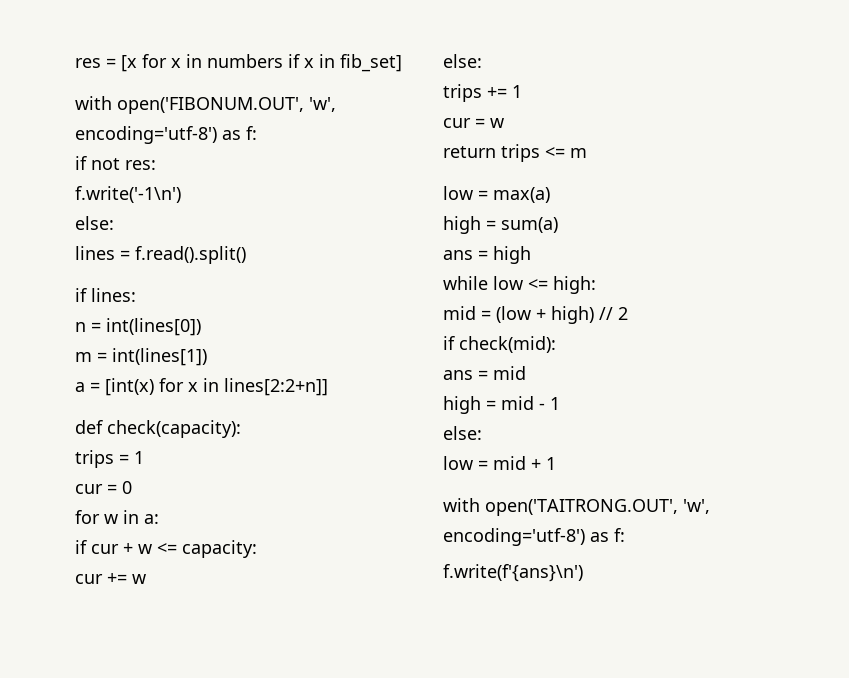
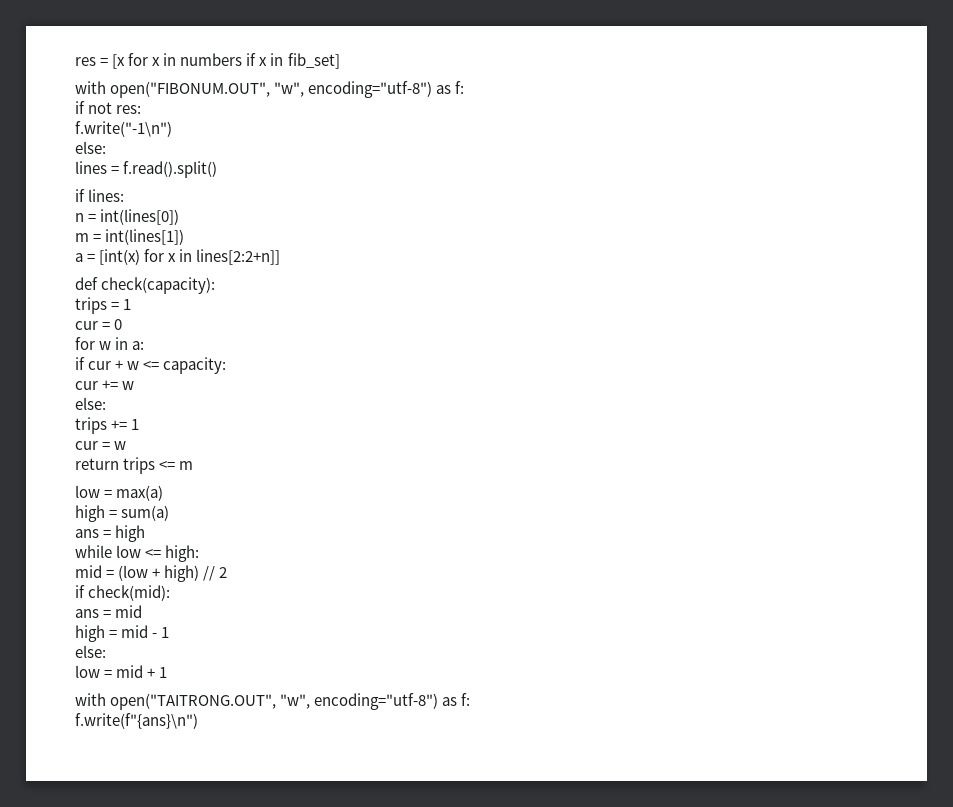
- with open('FIBONUM.OUT', 'w', encoding='utf-8') as f:
+ with open("FIBONUM.OUT", "w", encoding="utf-8") as f:
- f.write('-1\n')
+ f.write("-1\n")
- with open('TAITRONG.OUT', 'w', encoding='utf-8') as f:
- f.write(f'{ans}\n')
+ with open("TAITRONG.OUT", "w", encoding="utf-8") as f:
+ f.write(f"{ans}\n")

